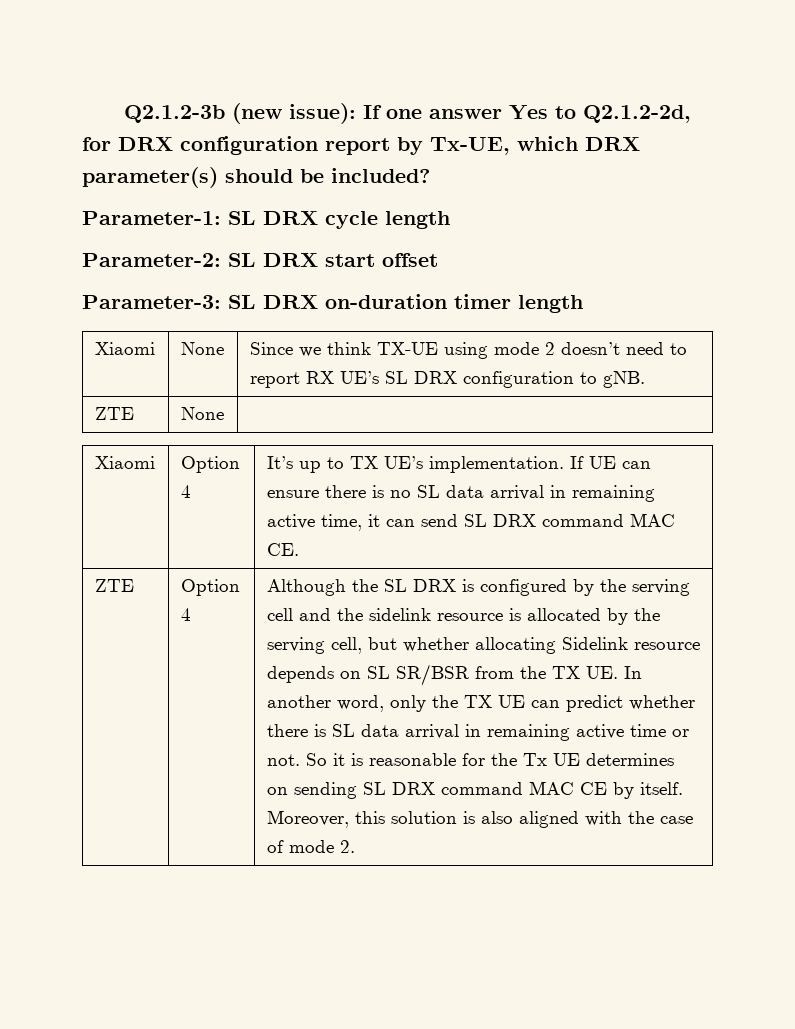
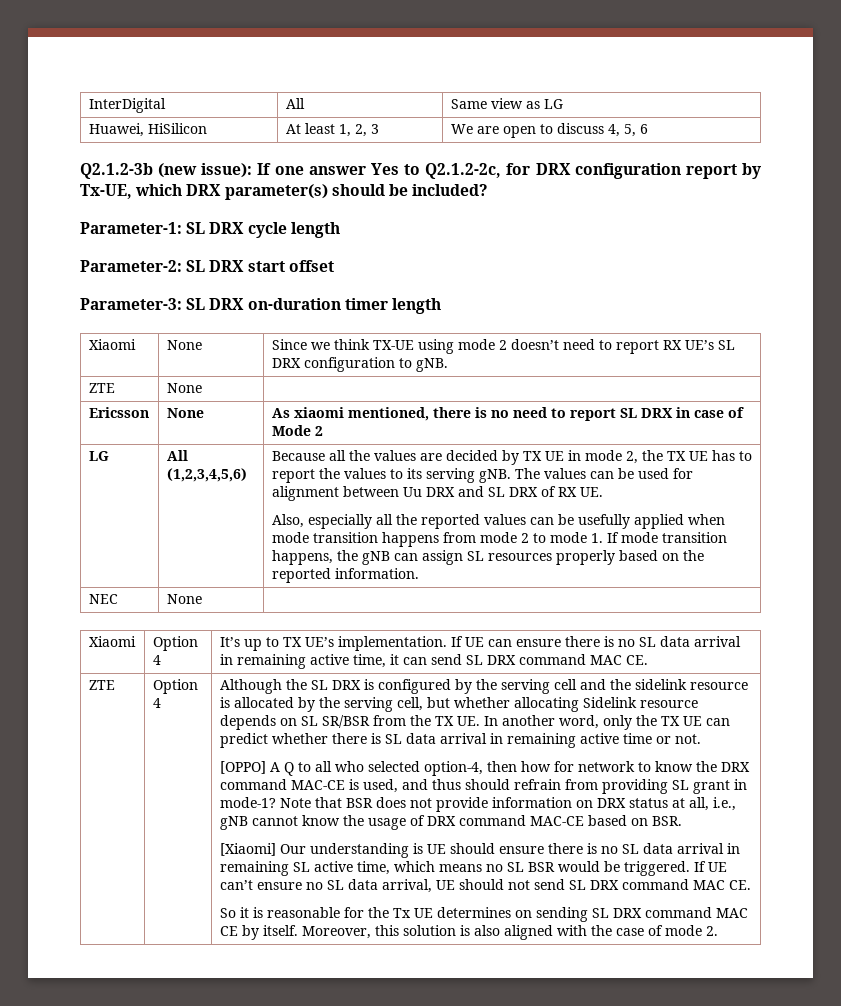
+ InterDigital | All | Same view as LG
+ Huawei, HiSilicon | At least 1, 2, 3 | We are open to discuss 4, 5, 6
- Q2.1.2-3b (new issue): If one answer Yes to Q2.1.2-2d, for DRX configuration report by Tx-UE, which DRX parameter(s) should be included?
+ Q2.1.2-3b (new issue): If one answer Yes to Q2.1.2-2c, for DRX configuration report by Tx-UE, which DRX parameter(s) should be included?
+ Ericsson | None | As xiaomi mentioned, there is no need to report SL DRX in case of Mode 2
+ LG | All (1,2,3,4,5,6) | Because all the values are decided by TX UE in mode 2, the TX UE has to report the values to its serving gNB. The values can be used for alignment between Uu DRX and SL DRX of RX UE.
+ Also, especially all the reported values can be usefully applied when mode transition happens from mode 2 to mode 1. If mode transition happens, the gNB can assign SL resources properly based on the reported information.
+ NEC | None |
- Although the SL DRX is configured by the serving cell and the sidelink resource is allocated by the serving cell, but whether allocating Sidelink resource depends on SL SR/BSR from the TX UE. In another word, only the TX UE can predict whether there is SL data arrival in remaining active time or not. So it is reasonable for the Tx UE determines on sending SL DRX command MAC CE by itself.
+ Although the SL DRX is configured by the serving cell and the sidelink resource is allocated by the serving cell, but whether allocating Sidelink resource depends on SL SR/BSR from the TX UE. In another word, only the TX UE can predict whether there is SL data arrival in remaining active time or not.
+ [OPPO] A Q to all who selected option-4, then how for network to know the DRX command MAC-CE is used, and thus should refrain from providing SL grant in mode-1? Note that BSR does not provide information on DRX status at all, i.e., gNB cannot know the usage of DRX command MAC-CE based on BSR.
+ [Xiaomi] Our understanding is UE should ensure there is no SL data arrival in remaining SL active time, which means no SL BSR would be triggered. If UE can’t ensure no SL data arrival, UE should not send SL DRX command MAC CE.
+ So it is reasonable for the Tx UE determines on sending SL DRX command MAC CE by itself.

